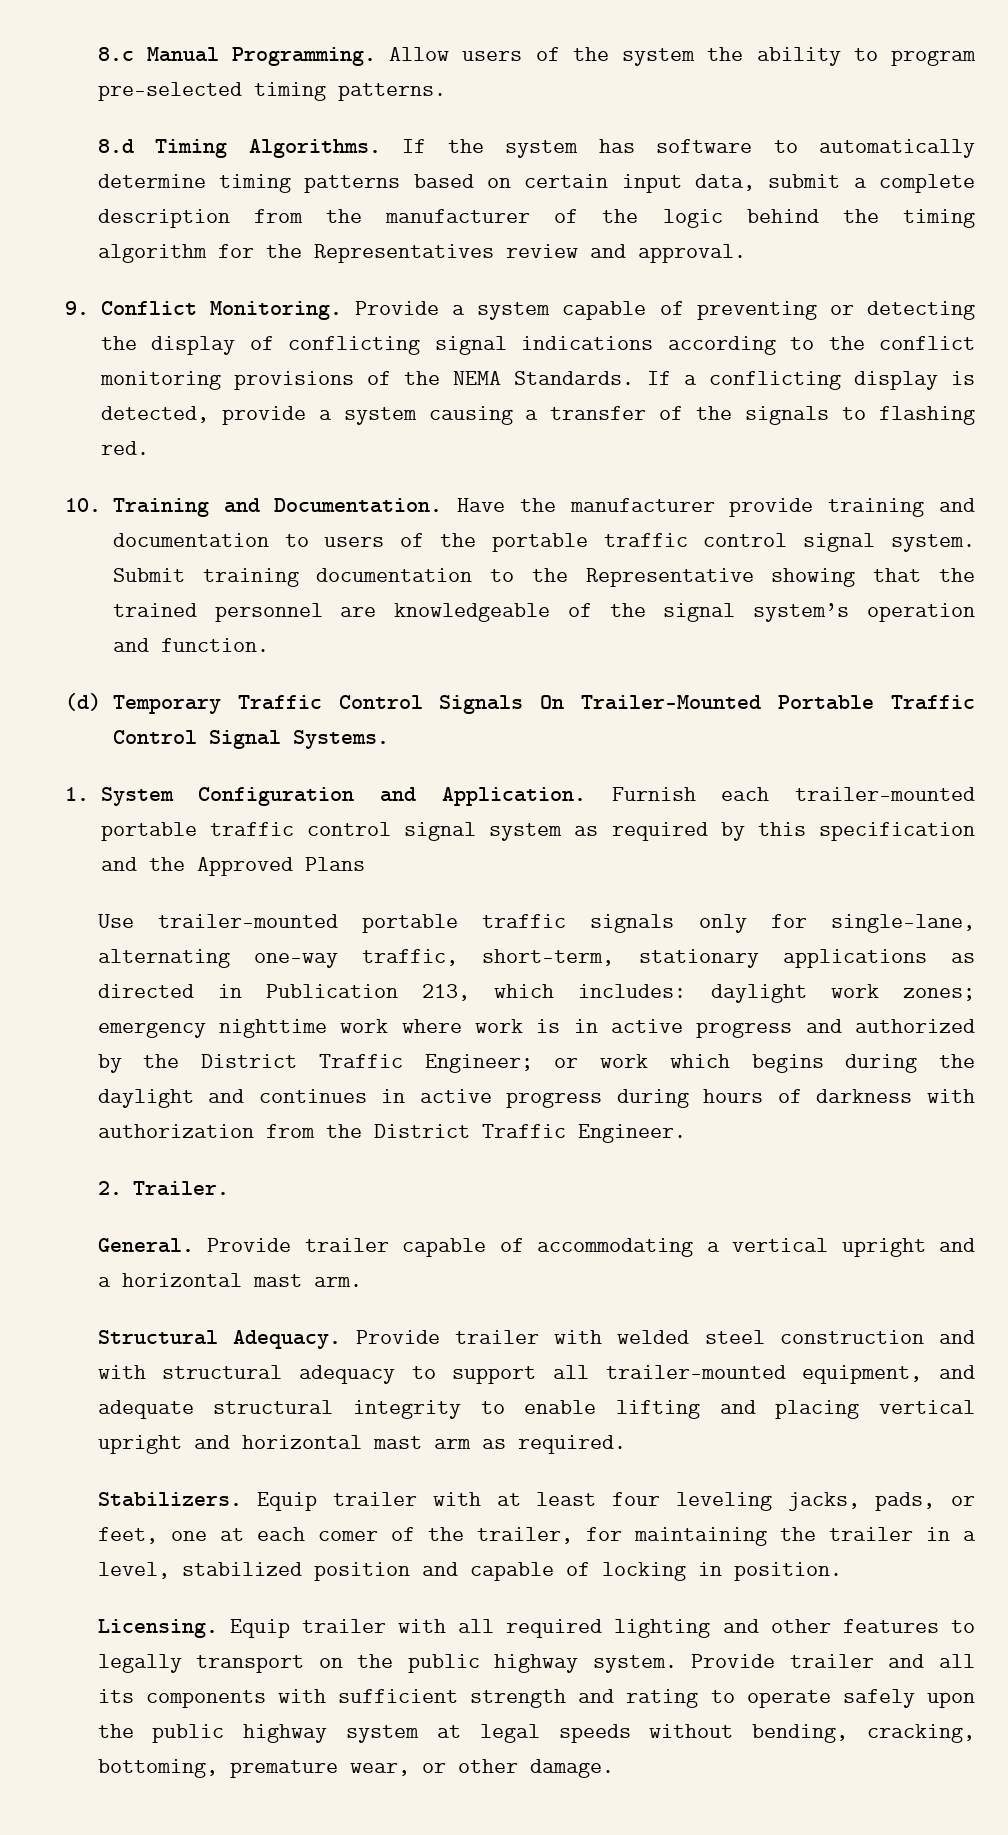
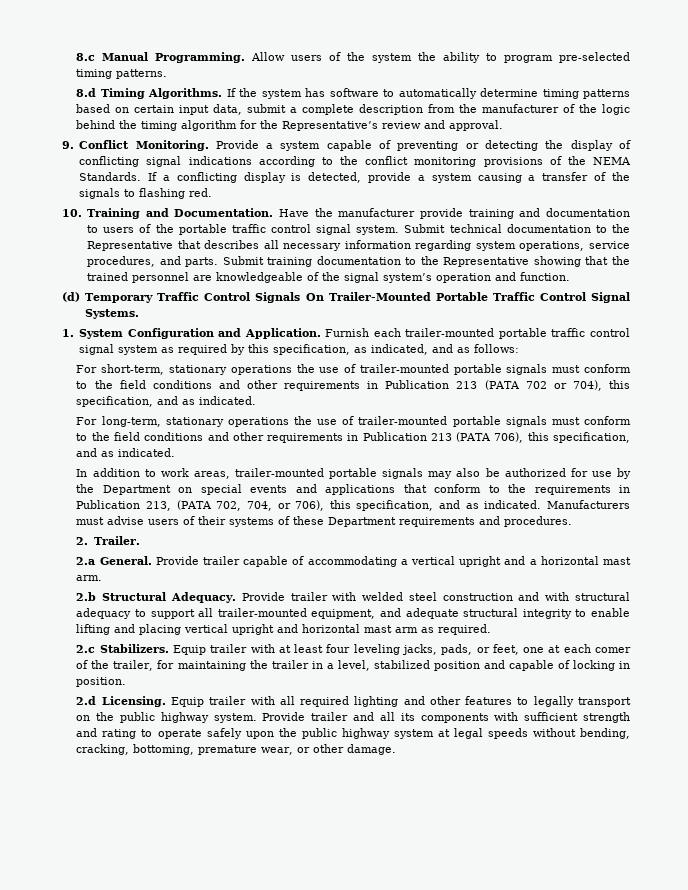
- If the system has software to automatically determine timing patterns based on certain input data, submit a complete description from the manufacturer of the logic behind the timing algorithm for the Representatives review and approval.
+ If the system has software to automatically determine timing patterns based on certain input data, submit a complete description from the manufacturer of the logic behind the timing algorithm for the Representative’s review and approval.
- Submit training documentation to the Representative showing that the trained personnel are knowledgeable of the signal system’s operation and function.
+ Submit technical documentation to the Representative that describes all necessary information regarding system operations, service procedures, and parts. Submit training documentation to the Representative showing that the trained personnel are knowledgeable of the signal system’s operation and function.
- Furnish each trailer-mounted portable traffic control signal system as required by this specification and the Approved Plans
- Use trailer-mounted portable traffic signals only for single-lane, alternating one-way traffic, short-term, stationary applications as directed in Publication 213, which includes: daylight work zones; emergency nighttime work where work is in active progress and authorized by the District Traffic Engineer; or work which begins during the daylight and continues in active progress during hours of darkness with authorization from the District Traffic Engineer.
+ Furnish each trailer-mounted portable traffic control signal system as required by this specification, as indicated, and as follows:
+ For short-term, stationary operations the use of trailer-mounted portable signals must conform to the field conditions and other requirements in Publication 213 (PATA 702 or 704), this specification, and as indicated.
+ For long-term, stationary operations the use of trailer-mounted portable signals must conform to the field conditions and other requirements in Publication 213 (PATA 706), this specification, and as indicated.
+ In addition to work areas, trailer-mounted portable signals may also be authorized for use by the Department on special events and applications that conform to the requirements in Publication 213, (PATA 702, 704, or 706), this specification, and as indicated. Manufacturers must advise users of their systems of these Department requirements and procedures.
- General.
+ 2.a General.
- Structural Adequacy.
+ 2.b Structural Adequacy.
- Stabilizers.
+ 2.c Stabilizers.
- Licensing.
+ 2.d Licensing.

